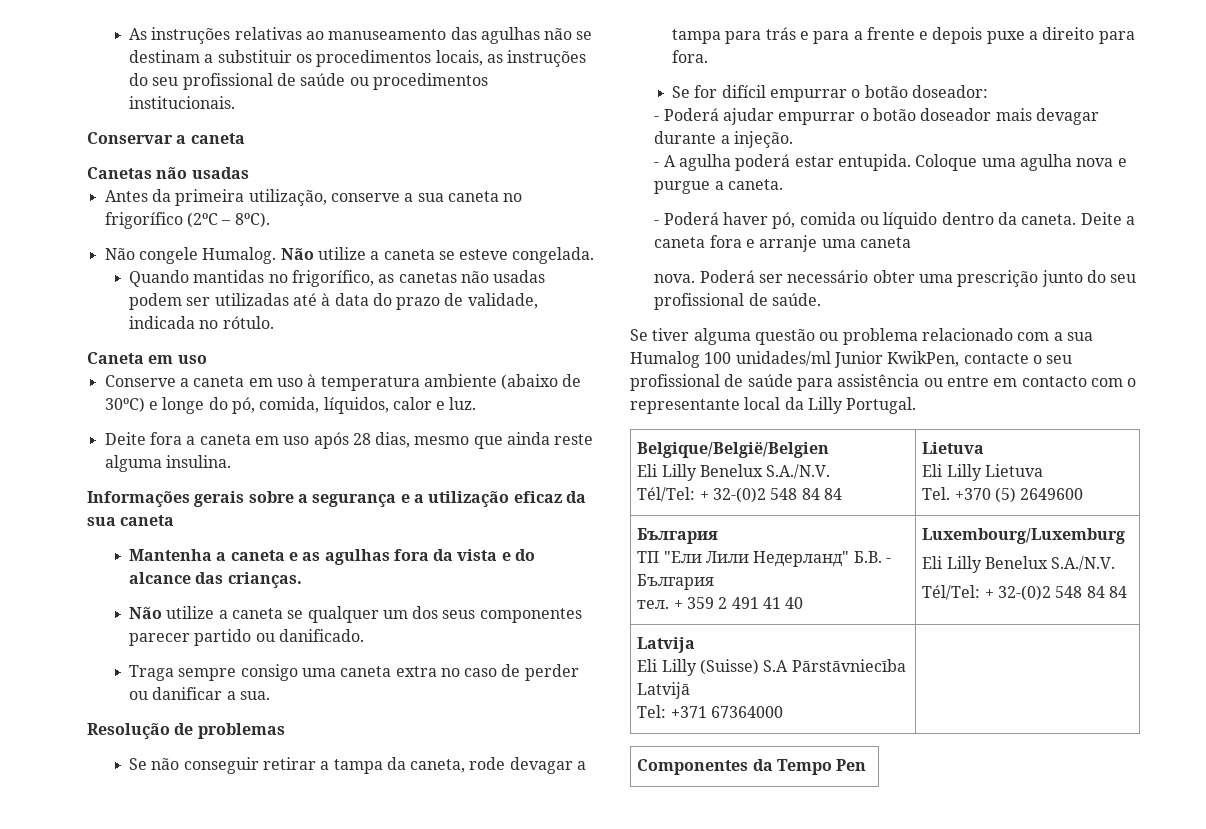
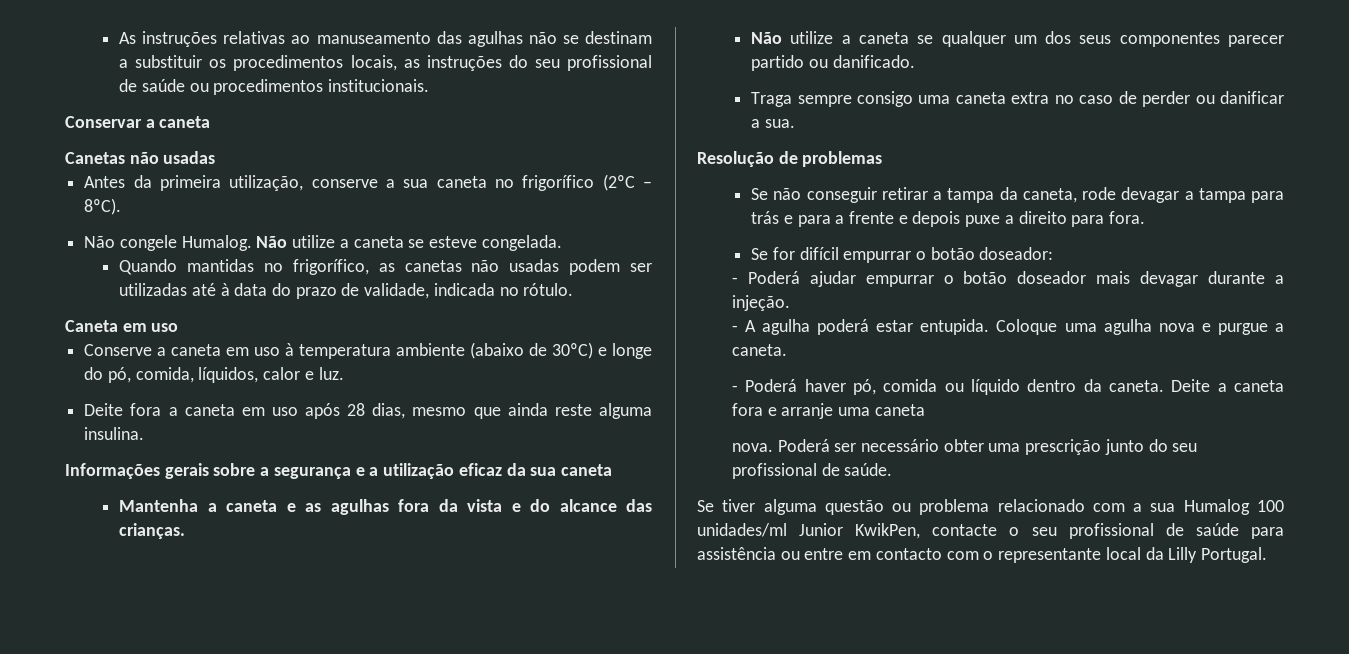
- Belgique/België/Belgien
- Eli Lilly Benelux S.A./N.V.
- Tél/Tel: + 32-(0)2 548 84 84 | Lietuva
- Eli Lilly Lietuva
- Tel. +370 (5) 2649600
- България
- ТП "Ели Лили Недерланд" Б.В. - България
- тел. + 359 2 491 41 40 | Luxembourg/Luxemburg
- Eli Lilly Benelux S.A./N.V.
- Tél/Tel: + 32-(0)2 548 84 84
- Latvija
- Eli Lilly (Suisse) S.A Pārstāvniecība Latvijā
- Tel: +371 67364000 |
- Componentes da Tempo Pen

